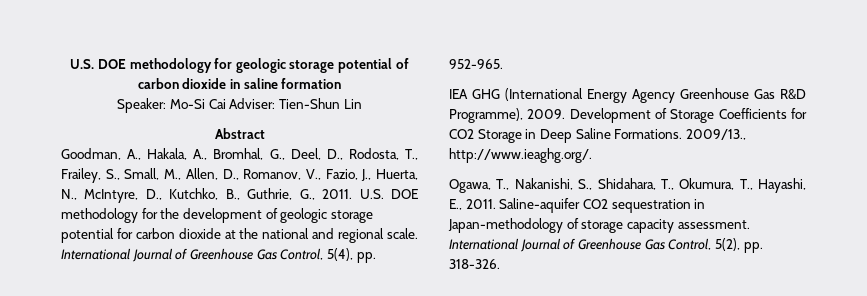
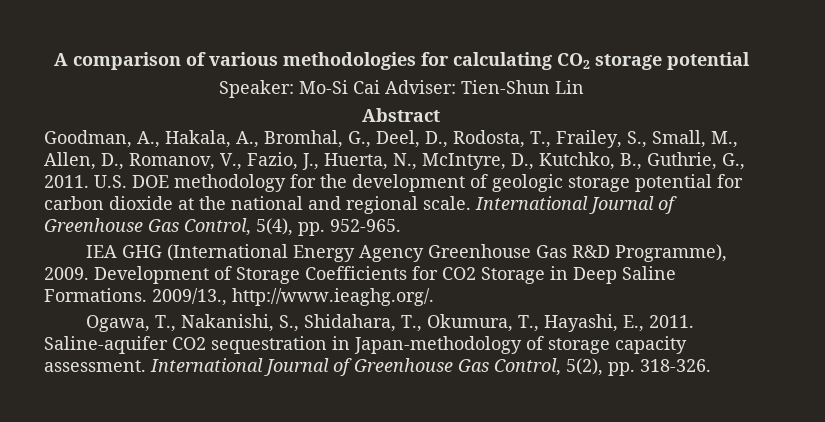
- U.S. DOE methodology for geologic storage potential of carbon dioxide in saline formation
+ A comparison of various methodologies for calculating CO2 storage potential

